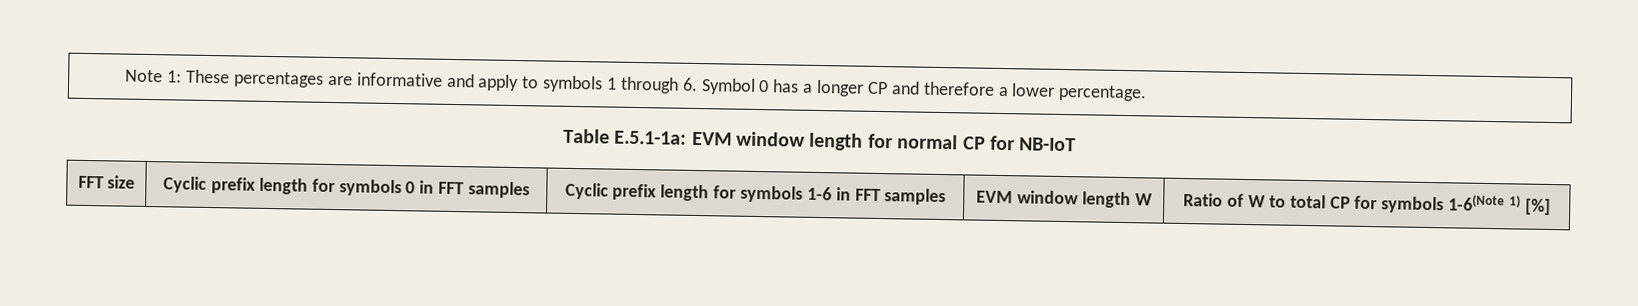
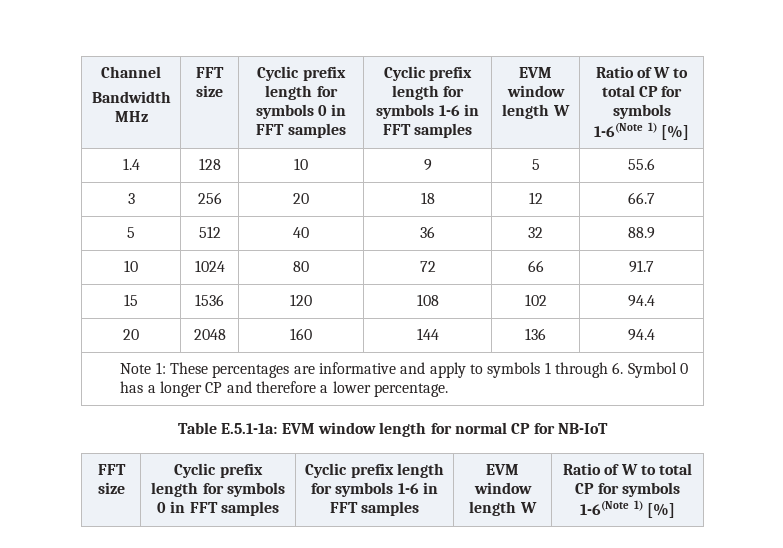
+ Channel
+ Bandwidth MHz | FFT size | Cyclic prefix length for symbols 0 in FFT samples | Cyclic prefix length for symbols 1-6 in FFT samples | EVM window length W | Ratio of W to total CP for symbols 1-6(Note 1) [%]
+ 1.4 | 128 | 10 | 9 | 5 | 55.6
+ 3 | 256 | 20 | 18 | 12 | 66.7
+ 5 | 512 | 40 | 36 | 32 | 88.9
+ 10 | 1024 | 80 | 72 | 66 | 91.7
+ 15 | 1536 | 120 | 108 | 102 | 94.4
+ 20 | 2048 | 160 | 144 | 136 | 94.4

